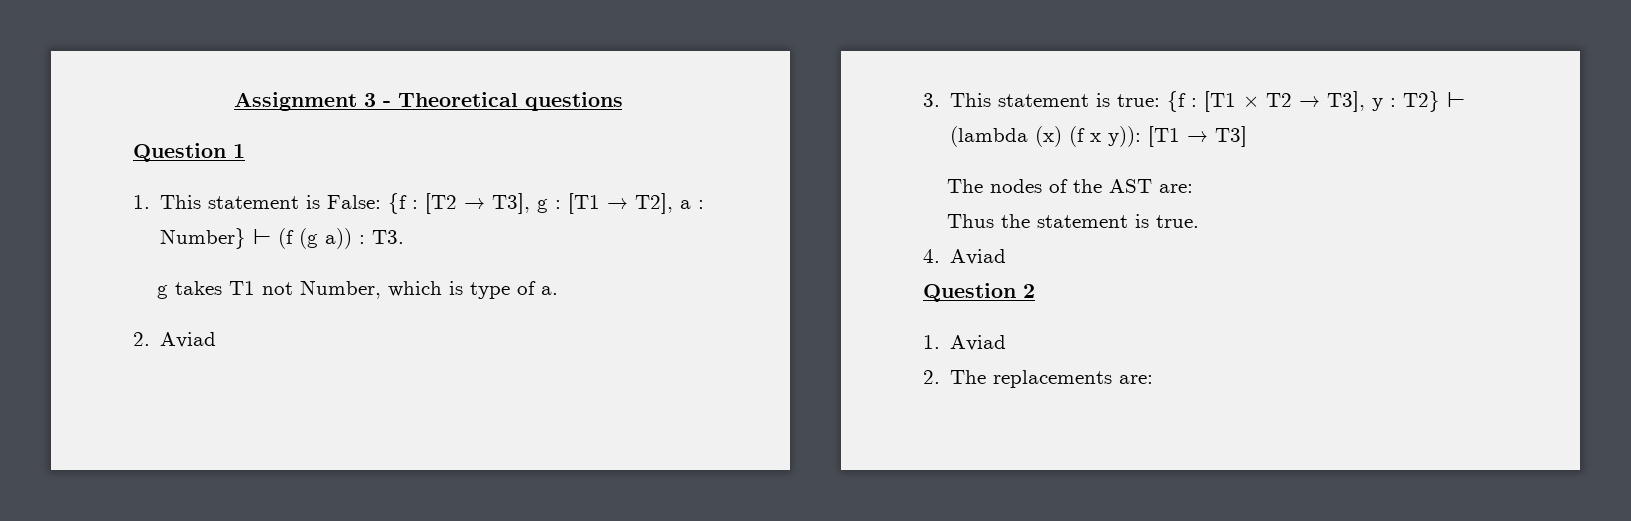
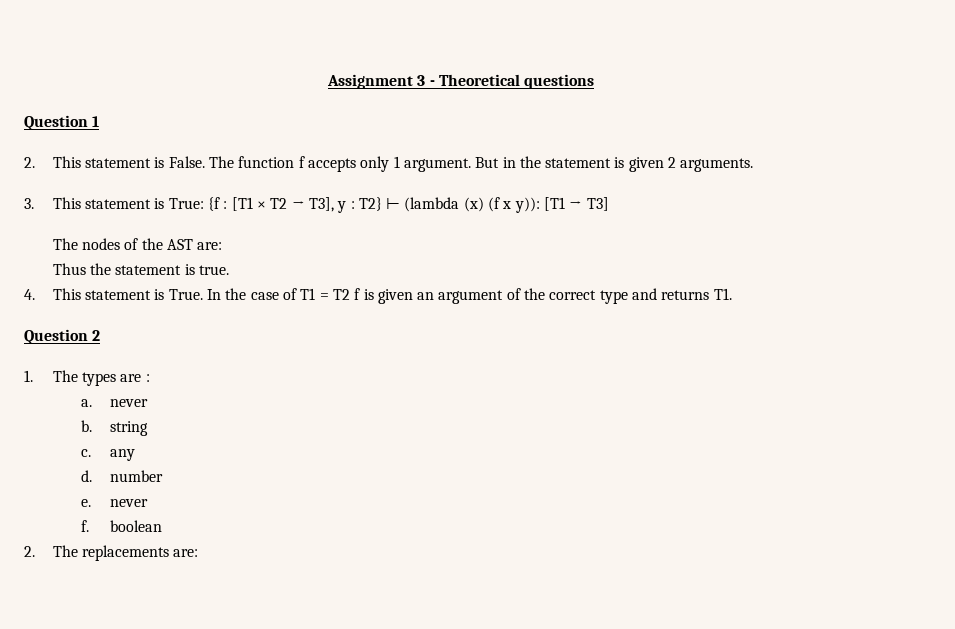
- 1. This statement is False: {f : [T2 → T3], g : [T1 → T2], a : Number} ⊢ (f (g a)) : T3.
- g takes T1 not Number, which is type of a.
- 2. Aviad
+ 2. This statement is False. The function f accepts only 1 argument. But in the statement is given 2 arguments.
- 3. This statement is true: {f : [T1 × T2 → T3], y : T2} ⊢ (lambda (x) (f x y)): [T1 → T3]
+ 3. This statement is True: {f : [T1 × T2 → T3], y : T2} ⊢ (lambda (x) (f x y)): [T1 → T3]
- 4. Aviad
+ 4. This statement is True. In the case of T1 = T2 f is given an argument of the correct type and returns T1.
  Question 2
- 1. Aviad
+ 1. The types are :
+ a. never
+ b. string
+ c. any
+ d. number
+ e. never
+ f. boolean

